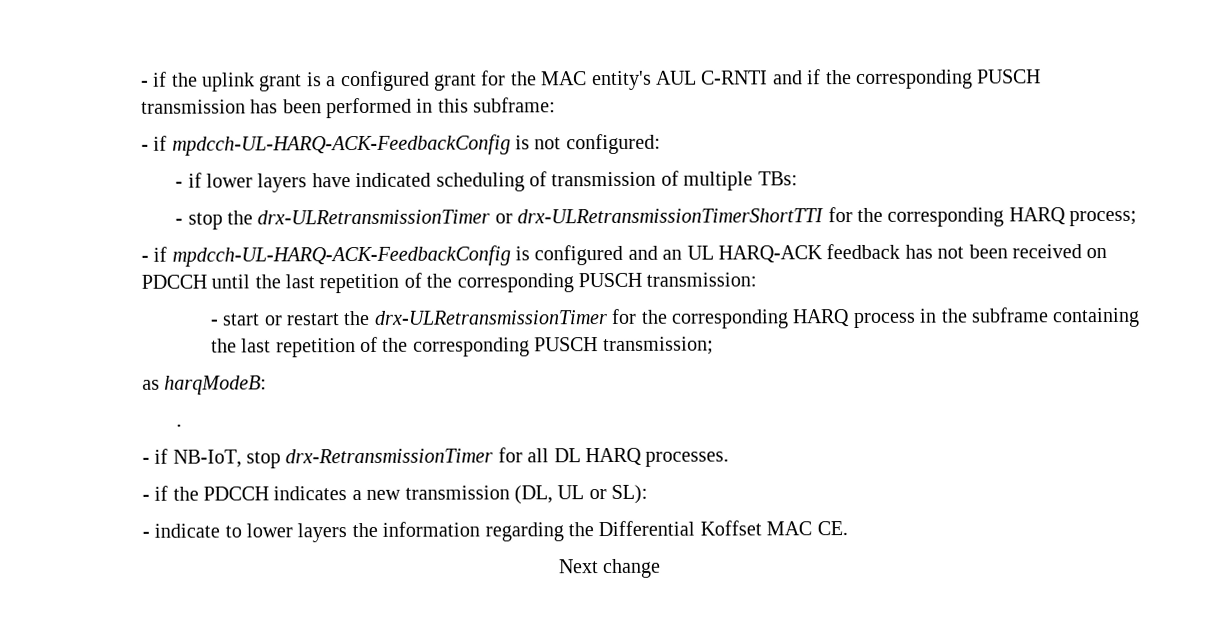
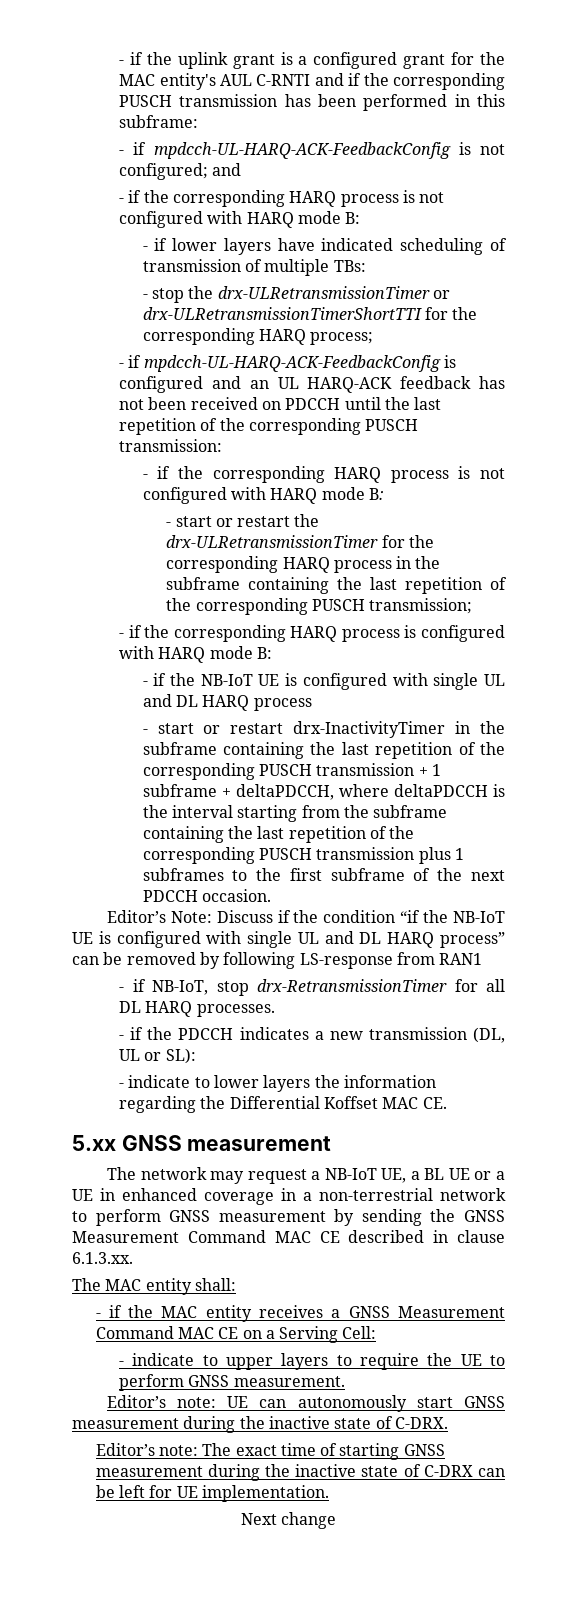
- - if mpdcch-UL-HARQ-ACK-FeedbackConfig is not configured:
+ - if mpdcch-UL-HARQ-ACK-FeedbackConfig is not configured; and
+ - if the corresponding HARQ process is not configured with HARQ mode B:
  - if mpdcch-UL-HARQ-ACK-FeedbackConfig is configured and an UL HARQ-ACK feedback has not been received on PDCCH until the last repetition of the corresponding PUSCH transmission:
+ - if the corresponding HARQ process is not configured with HARQ mode B:
- as harqModeB:
- .
+ - if the corresponding HARQ process is configured with HARQ mode B:
+ - if the NB-IoT UE is configured with single UL and DL HARQ process
+ - start or restart drx-InactivityTimer in the subframe containing the last repetition of the corresponding PUSCH transmission + 1 subframe + deltaPDCCH, where deltaPDCCH is the interval starting from the subframe containing the last repetition of the corresponding PUSCH transmission plus 1 subframes to the first subframe of the next PDCCH occasion.
+ Editor’s Note: Discuss if the condition “if the NB-IoT UE is configured with single UL and DL HARQ process” can be removed by following LS-response from RAN1
+ 5.xx GNSS measurement
+ The network may request a NB-IoT UE, a BL UE or a UE in enhanced coverage in a non-terrestrial network to perform GNSS measurement by sending the GNSS Measurement Command MAC CE described in clause 6.1.3.xx.
+ The MAC entity shall:
+ - if the MAC entity receives a GNSS Measurement Command MAC CE on a Serving Cell:
+ - indicate to upper layers to require the UE to perform GNSS measurement.
+ Editor’s note: UE can autonomously start GNSS measurement during the inactive state of C-DRX.
+ Editor’s note: The exact time of starting GNSS measurement during the inactive state of C-DRX can be left for UE implementation.

